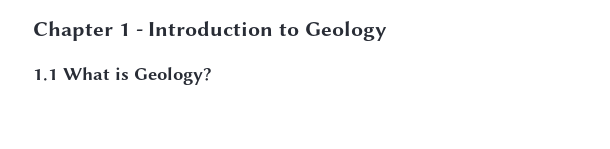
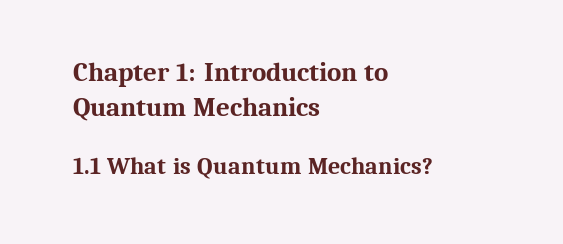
- Chapter 1 - Introduction to Geology
+ Chapter 1: Introduction to Quantum Mechanics
- 1.1 What is Geology?
+ 1.1 What is Quantum Mechanics?

